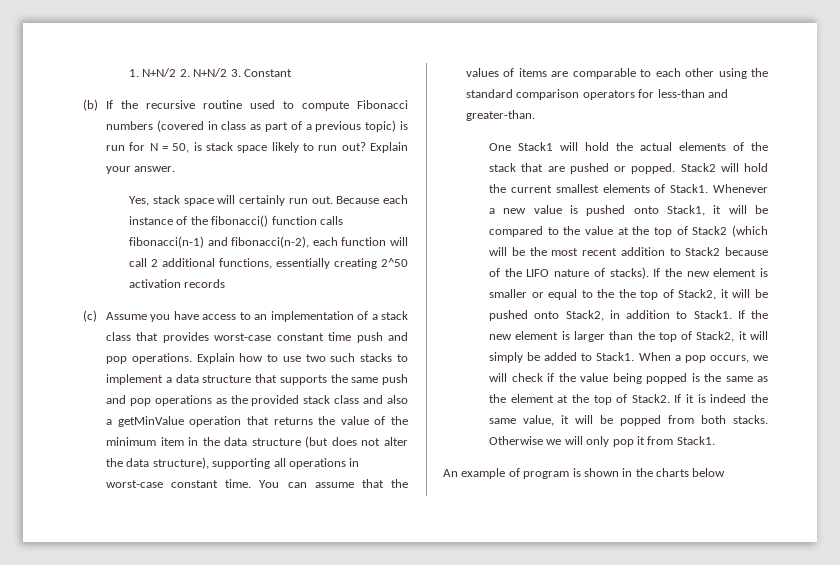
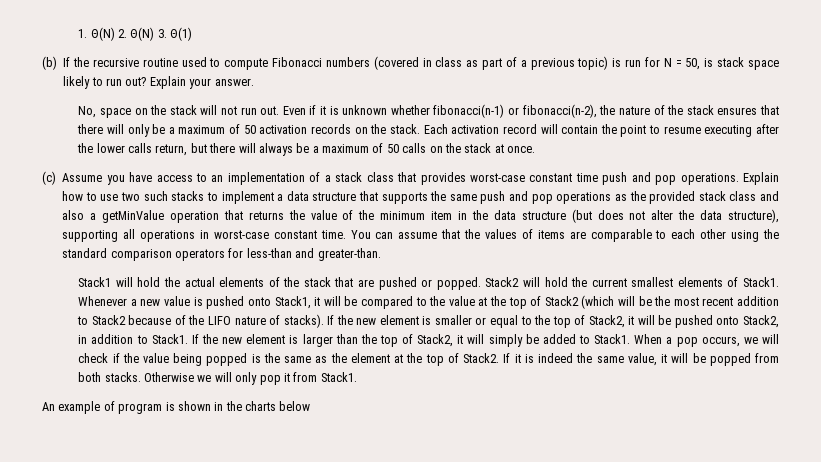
- 1. N+N/2 2. N+N/2 3. Constant
+ 1. Θ(N) 2. Θ(N) 3. Θ(1)
- Yes, stack space will certainly run out. Because each instance of the fibonacci() function calls fibonacci(n-1) and fibonacci(n-2), each function will call 2 additional functions, essentially creating 2^50 activation records
+ No, space on the stack will not run out. Even if it is unknown whether fibonacci(n-1) or fibonacci(n-2), the nature of the stack ensures that there will only be a maximum of 50 activation records on the stack. Each activation record will contain the point to resume executing after the lower calls return, but there will always be a maximum of 50 calls on the stack at once.
- One Stack1 will hold the actual elements of the stack that are pushed or popped.
+ Stack1 will hold the actual elements of the stack that are pushed or popped.
- If the new element is smaller or equal to the the top of Stack2, it will be pushed onto Stack2, in addition to Stack1.
+ If the new element is smaller or equal to the top of Stack2, it will be pushed onto Stack2, in addition to Stack1.

